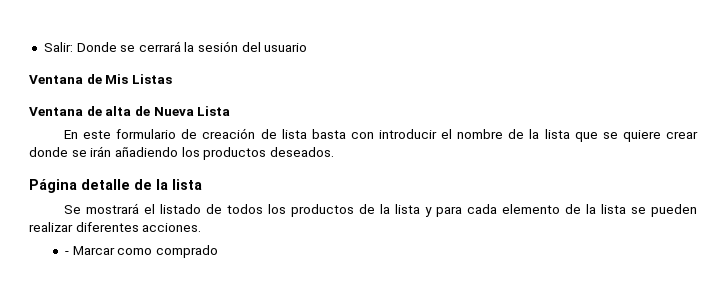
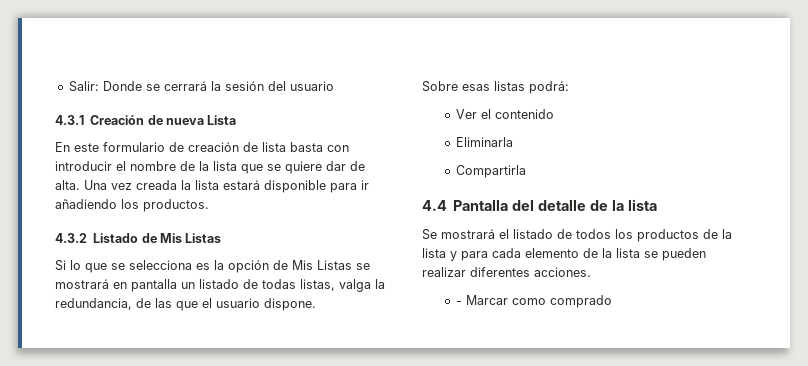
- Ventana de Mis Listas
- Ventana de alta de Nueva Lista
+ 4.3.1 Creación de nueva Lista
- En este formulario de creación de lista basta con introducir el nombre de la lista que se quiere crear donde se irán añadiendo los productos deseados.
- Página detalle de la lista
+ En este formulario de creación de lista basta con introducir el nombre de la lista que se quiere dar de alta. Una vez creada la lista estará disponible para ir añadiendo los productos.
+ 4.3.2 Listado de Mis Listas
+ Si lo que se selecciona es la opción de Mis Listas se mostrará en pantalla un listado de todas listas, valga la redundancia, de las que el usuario dispone.
+ Sobre esas listas podrá:
+ Ver el contenido
+ Eliminarla
+ Compartirla
+ 4.4 Pantalla del detalle de la lista

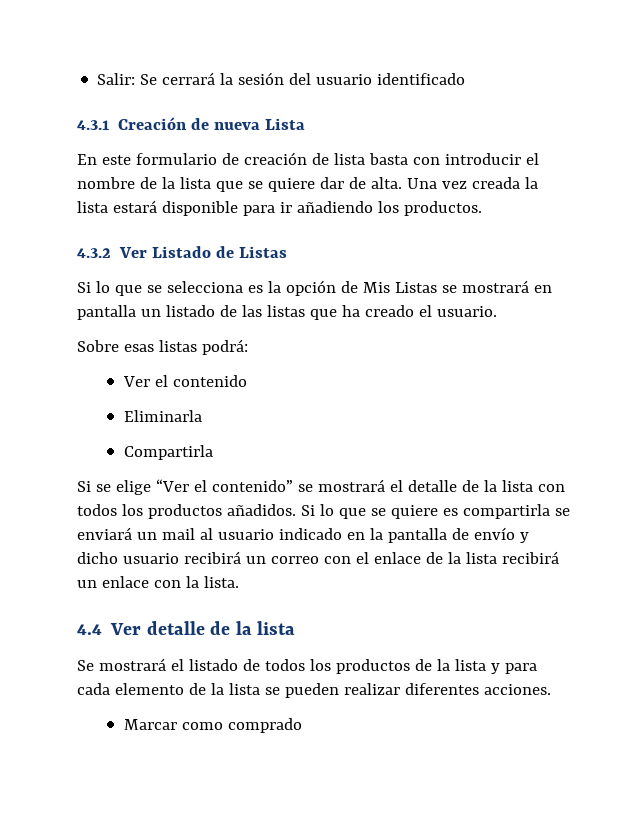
- Salir: Donde se cerrará la sesión del usuario
+ Salir: Se cerrará la sesión del usuario identificado
- 4.3.2 Listado de Mis Listas
+ 4.3.2 Ver Listado de Listas
- Si lo que se selecciona es la opción de Mis Listas se mostrará en pantalla un listado de todas listas, valga la redundancia, de las que el usuario dispone.
+ Si lo que se selecciona es la opción de Mis Listas se mostrará en pantalla un listado de las listas que ha creado el usuario.
+ Si se elige “Ver el contenido” se mostrará el detalle de la lista con todos los productos añadidos. Si lo que se quiere es compartirla se enviará un mail al usuario indicado en la pantalla de envío y dicho usuario recibirá un correo con el enlace de la lista recibirá un enlace con la lista.
- 4.4 Pantalla del detalle de la lista
+ 4.4 Ver detalle de la lista
- - Marcar como comprado
+ Marcar como comprado

